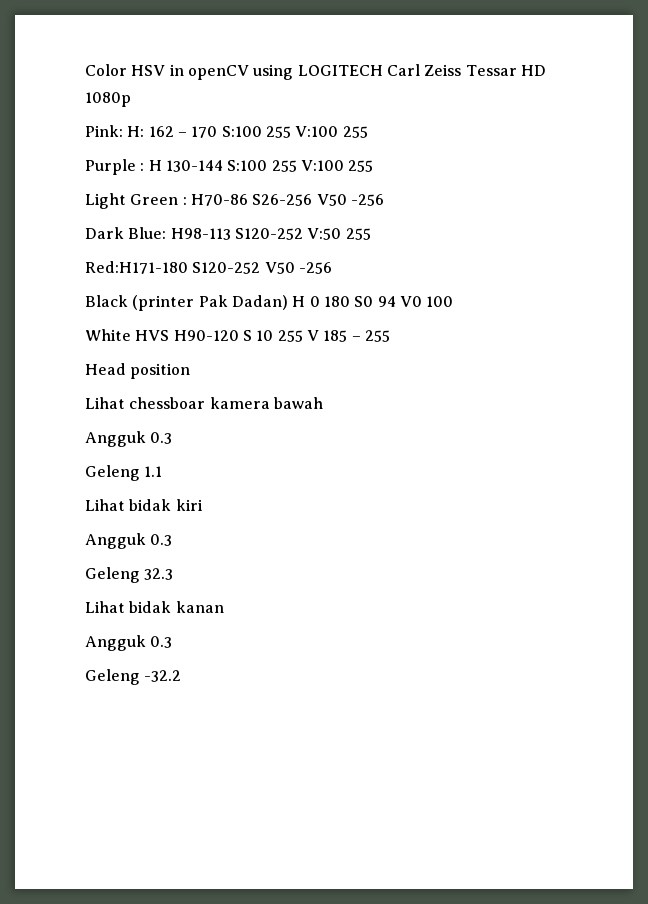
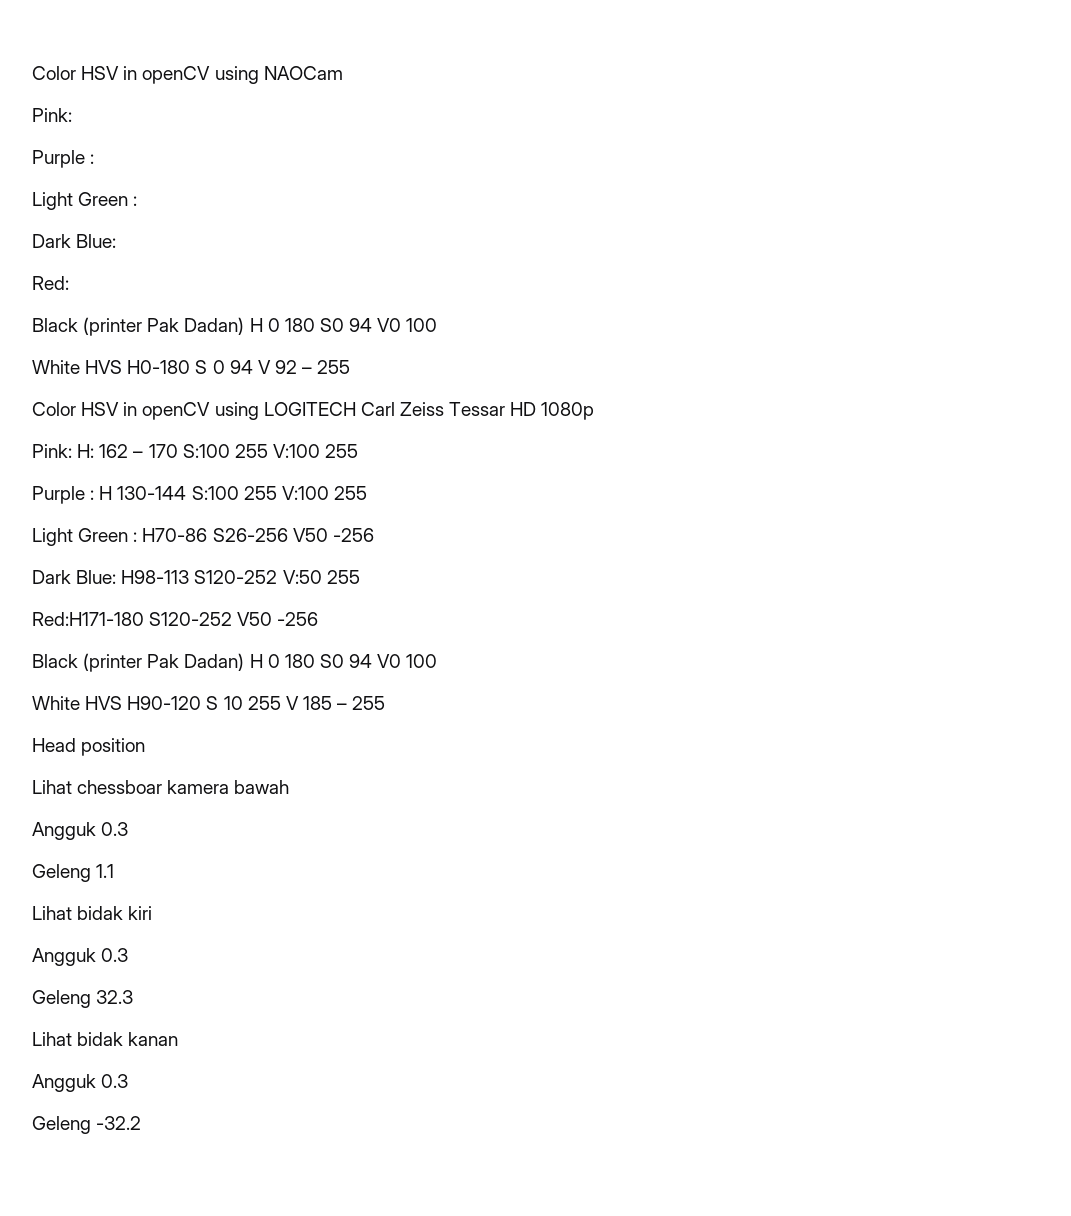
+ Color HSV in openCV using NAOCam
+ Pink:
+ Purple :
+ Light Green :
+ Dark Blue:
+ Red:
+ Black (printer Pak Dadan) H 0 180 S0 94 V0 100
+ White HVS H0-180 S 0 94 V 92 – 255

